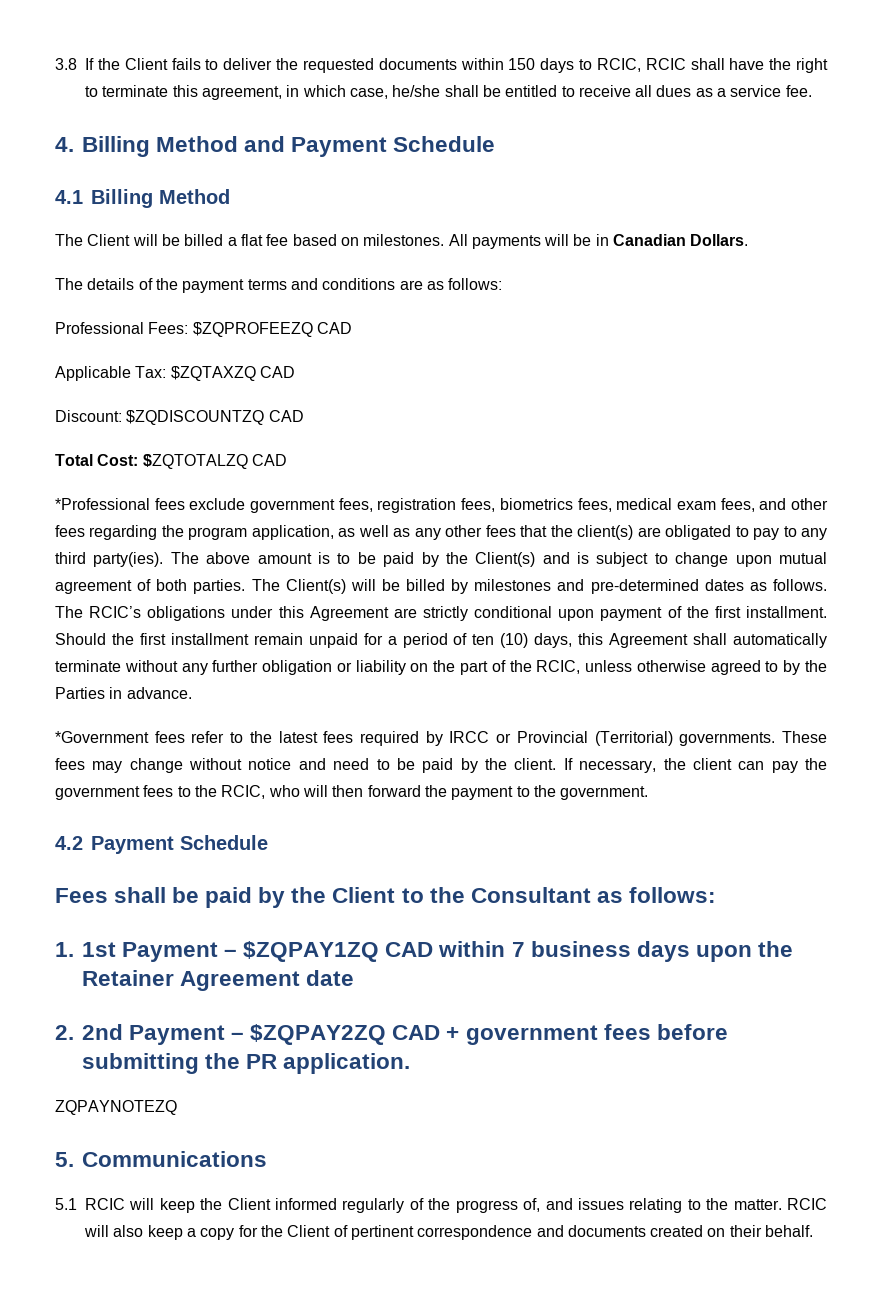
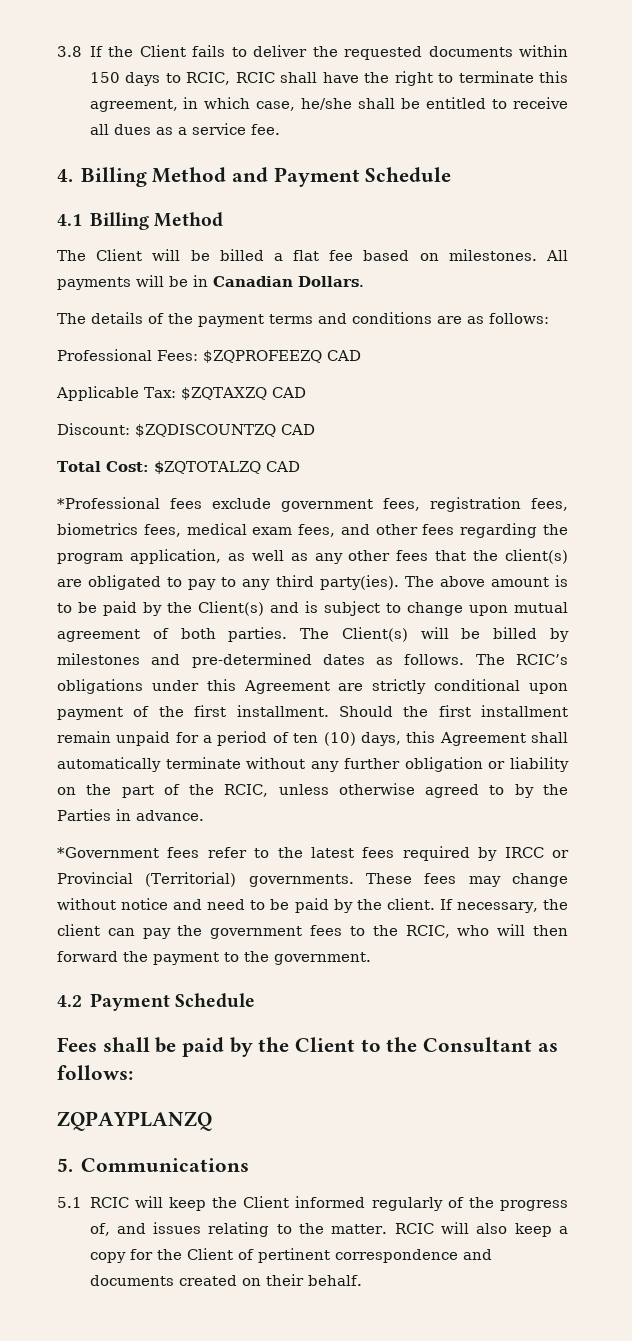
- 1. 1st Payment – $ZQPAY1ZQ CAD within 7 business days upon the Retainer Agreement date
- 2. 2nd Payment – $ZQPAY2ZQ CAD + government fees before submitting the PR application.
- ZQPAYNOTEZQ
+ ZQPAYPLANZQ

